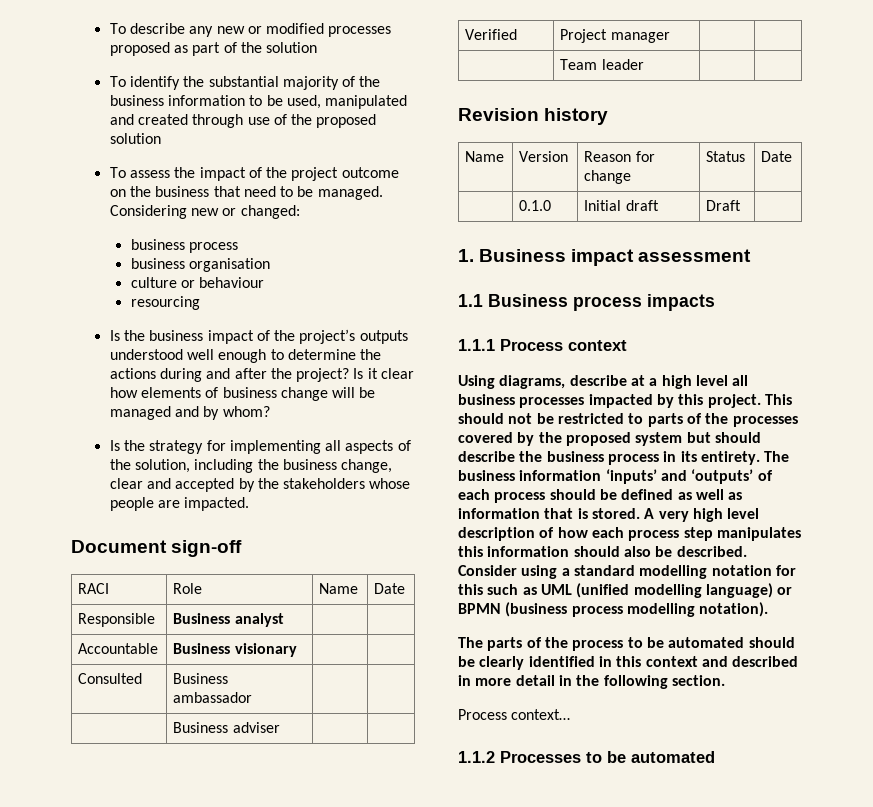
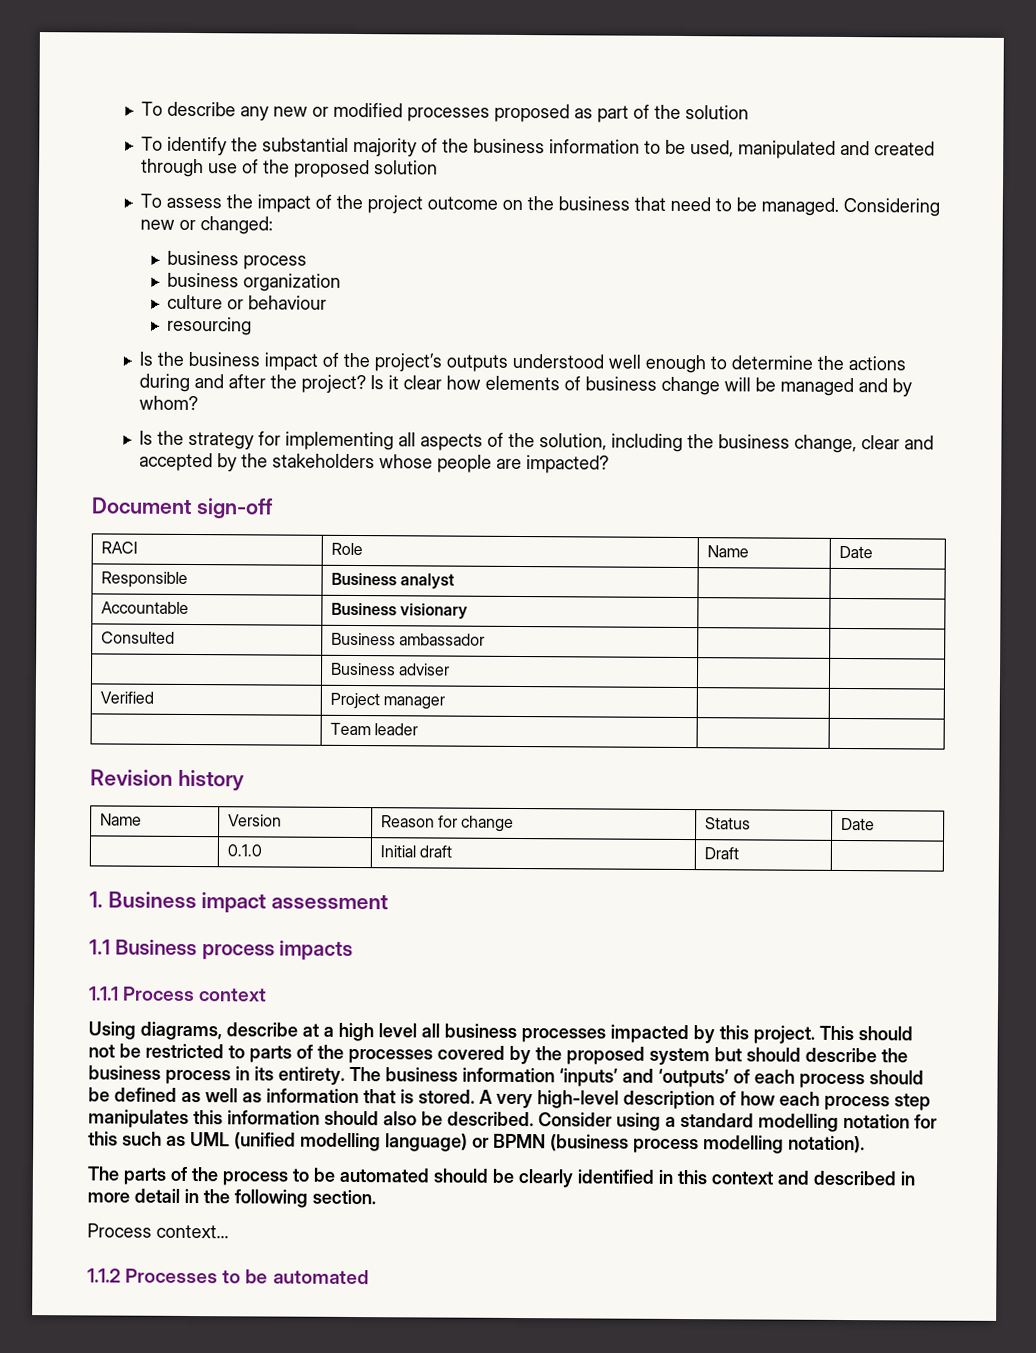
- business organisation
+ business organization
- Is the strategy for implementing all aspects of the solution, including the business change, clear and accepted by the stakeholders whose people are impacted.
+ Is the strategy for implementing all aspects of the solution, including the business change, clear and accepted by the stakeholders whose people are impacted?
- A very high level description of how each process step manipulates this information should also be described.
+ A very high-level description of how each process step manipulates this information should also be described.

